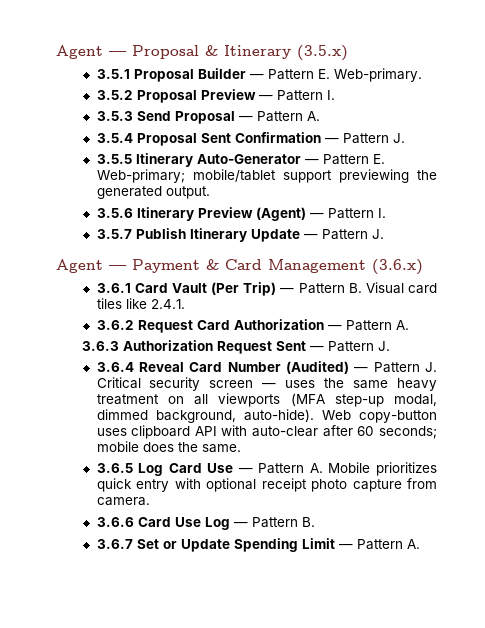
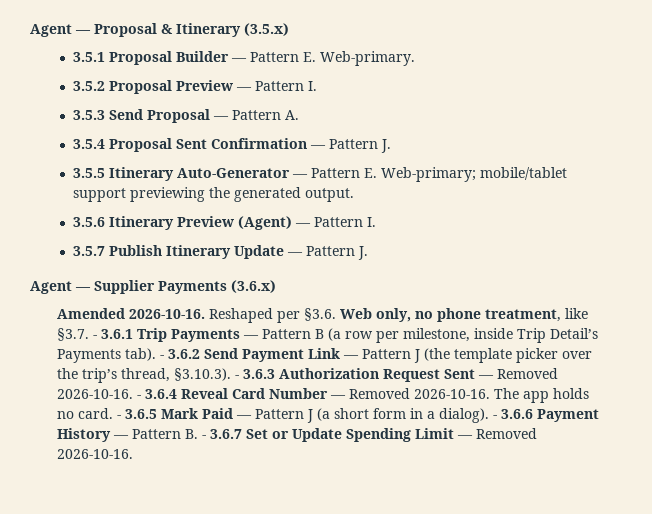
- Agent — Payment & Card Management (3.6.x)
- 3.6.1 Card Vault (Per Trip) — Pattern B. Visual card tiles like 2.4.1.
- 3.6.2 Request Card Authorization — Pattern A.
- 3.6.3 Authorization Request Sent — Pattern J.
- 3.6.4 Reveal Card Number (Audited) — Pattern J. Critical security screen — uses the same heavy treatment on all viewports (MFA step-up modal, dimmed background, auto-hide). Web copy-button uses clipboard API with auto-clear after 60 seconds; mobile does the same.
- 3.6.5 Log Card Use — Pattern A. Mobile prioritizes quick entry with optional receipt photo capture from camera.
- 3.6.6 Card Use Log — Pattern B.
- 3.6.7 Set or Update Spending Limit — Pattern A.
+ Agent — Supplier Payments (3.6.x)
+ Amended 2026-10-16. Reshaped per §3.6. Web only, no phone treatment, like §3.7. - 3.6.1 Trip Payments — Pattern B (a row per milestone, inside Trip Detail’s Payments tab). - 3.6.2 Send Payment Link — Pattern J (the template picker over the trip’s thread, §3.10.3). - 3.6.3 Authorization Request Sent — Removed 2026-10-16. - 3.6.4 Reveal Card Number — Removed 2026-10-16. The app holds no card. - 3.6.5 Mark Paid — Pattern J (a short form in a dialog). - 3.6.6 Payment History — Pattern B. - 3.6.7 Set or Update Spending Limit — Removed 2026-10-16.

